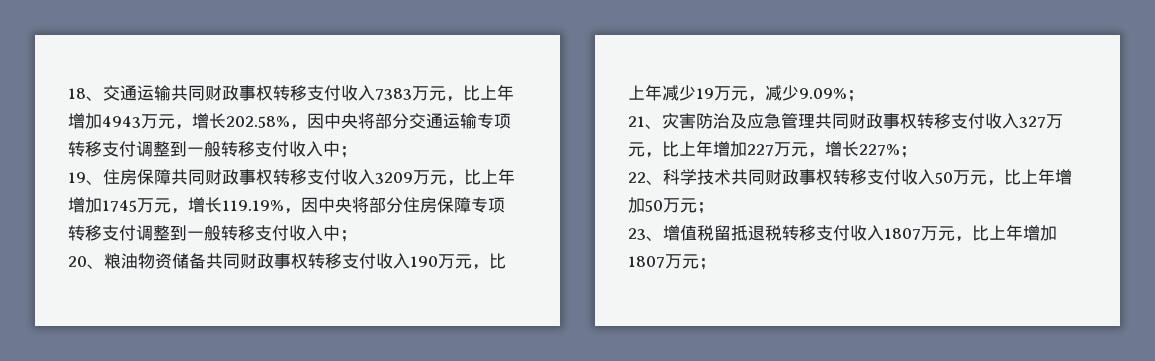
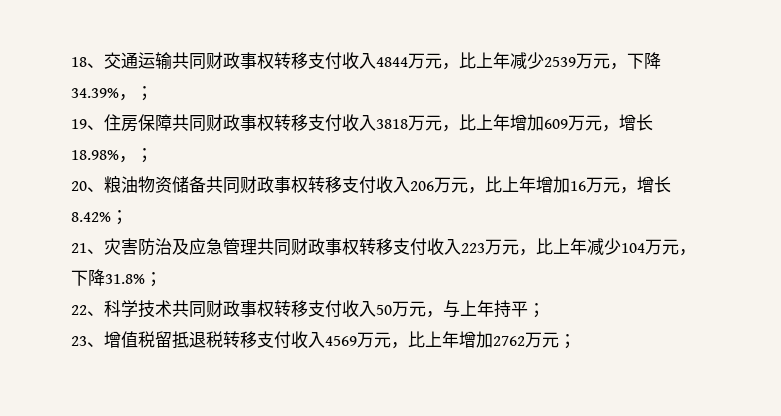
- 18、交通运输共同财政事权转移支付收入7383万元，比上年增加4943万元，增长202.58%，因中央将部分交通运输专项转移支付调整到一般转移支付收入中；
+ 18、交通运输共同财政事权转移支付收入4844万元，比上年减少2539万元，下降34.39%，；
- 19、住房保障共同财政事权转移支付收入3209万元，比上年增加1745万元，增长119.19%，因中央将部分住房保障专项转移支付调整到一般转移支付收入中；
+ 19、住房保障共同财政事权转移支付收入3818万元，比上年增加609万元，增长18.98%，；
- 20、粮油物资储备共同财政事权转移支付收入190万元，比上年减少19万元，减少9.09%；
+ 20、粮油物资储备共同财政事权转移支付收入206万元，比上年增加16万元，增长8.42%；
- 21、灾害防治及应急管理共同财政事权转移支付收入327万元，比上年增加227万元，增长227%；
+ 21、灾害防治及应急管理共同财政事权转移支付收入223万元，比上年减少104万元，下降31.8%；
- 22、科学技术共同财政事权转移支付收入50万元，比上年增加50万元；
+ 22、科学技术共同财政事权转移支付收入50万元，与上年持平；
- 23、增值税留抵退税转移支付收入1807万元，比上年增加1807万元；
+ 23、增值税留抵退税转移支付收入4569万元，比上年增加2762万元；

